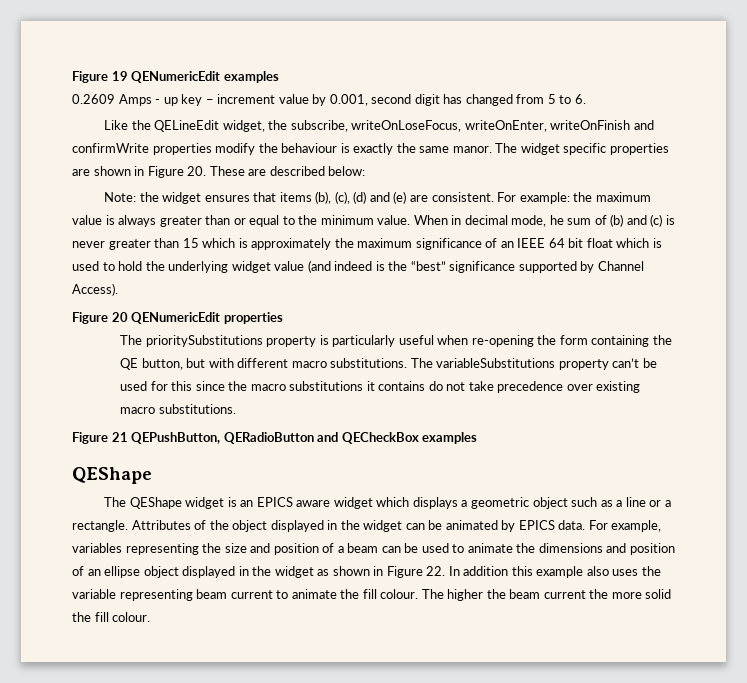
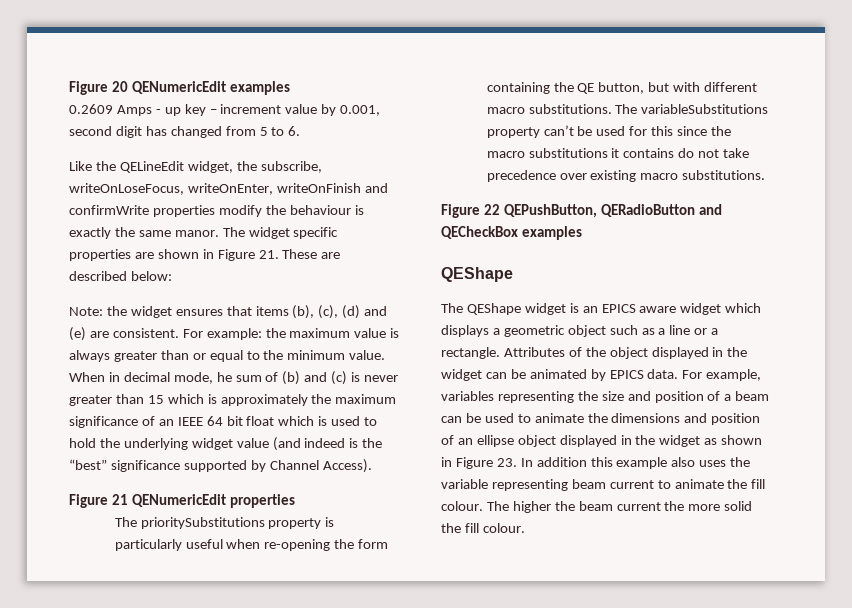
- Figure 19 QENumericEdit examples
+ Figure 20 QENumericEdit examples
- The widget specific properties are shown in Figure 20. These are described below:
+ The widget specific properties are shown in Figure 21. These are described below:
- Figure 20 QENumericEdit properties
+ Figure 21 QENumericEdit properties
- Figure 21 QEPushButton, QERadioButton and QECheckBox examples
+ Figure 22 QEPushButton, QERadioButton and QECheckBox examples
- For example, variables representing the size and position of a beam can be used to animate the dimensions and position of an ellipse object displayed in the widget as shown in Figure 22. In addition this example also uses the variable representing beam current to animate the fill colour.
+ For example, variables representing the size and position of a beam can be used to animate the dimensions and position of an ellipse object displayed in the widget as shown in Figure 23. In addition this example also uses the variable representing beam current to animate the fill colour.

